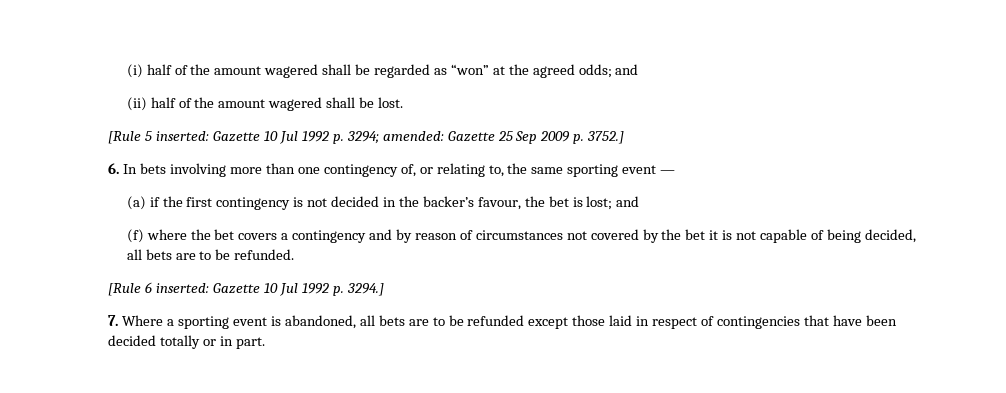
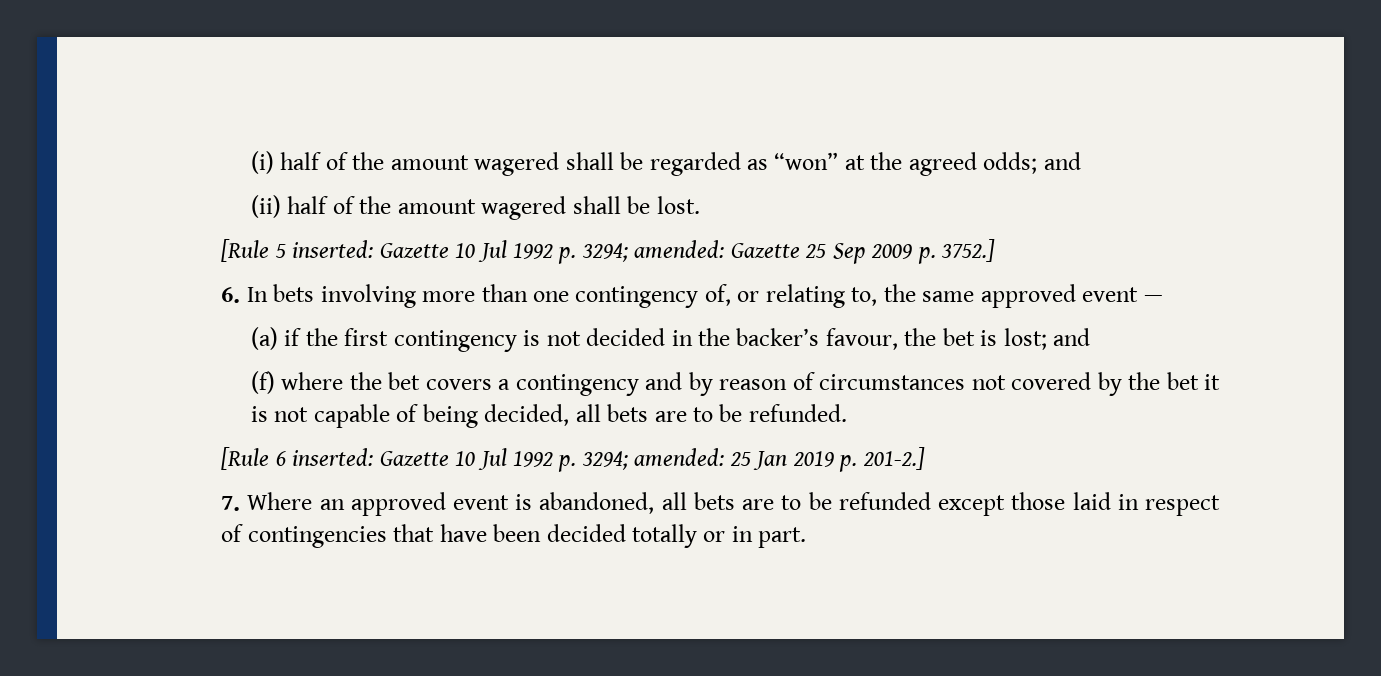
- 6. In bets involving more than one contingency of, or relating to, the same sporting event —
+ 6. In bets involving more than one contingency of, or relating to, the same approved event —
- [Rule 6 inserted: Gazette 10 Jul 1992 p. 3294.]
+ [Rule 6 inserted: Gazette 10 Jul 1992 p. 3294; amended: 25 Jan 2019 p. 201-2.]
- 7. Where a sporting event is abandoned, all bets are to be refunded except those laid in respect of contingencies that have been decided totally or in part.
+ 7. Where an approved event is abandoned, all bets are to be refunded except those laid in respect of contingencies that have been decided totally or in part.

